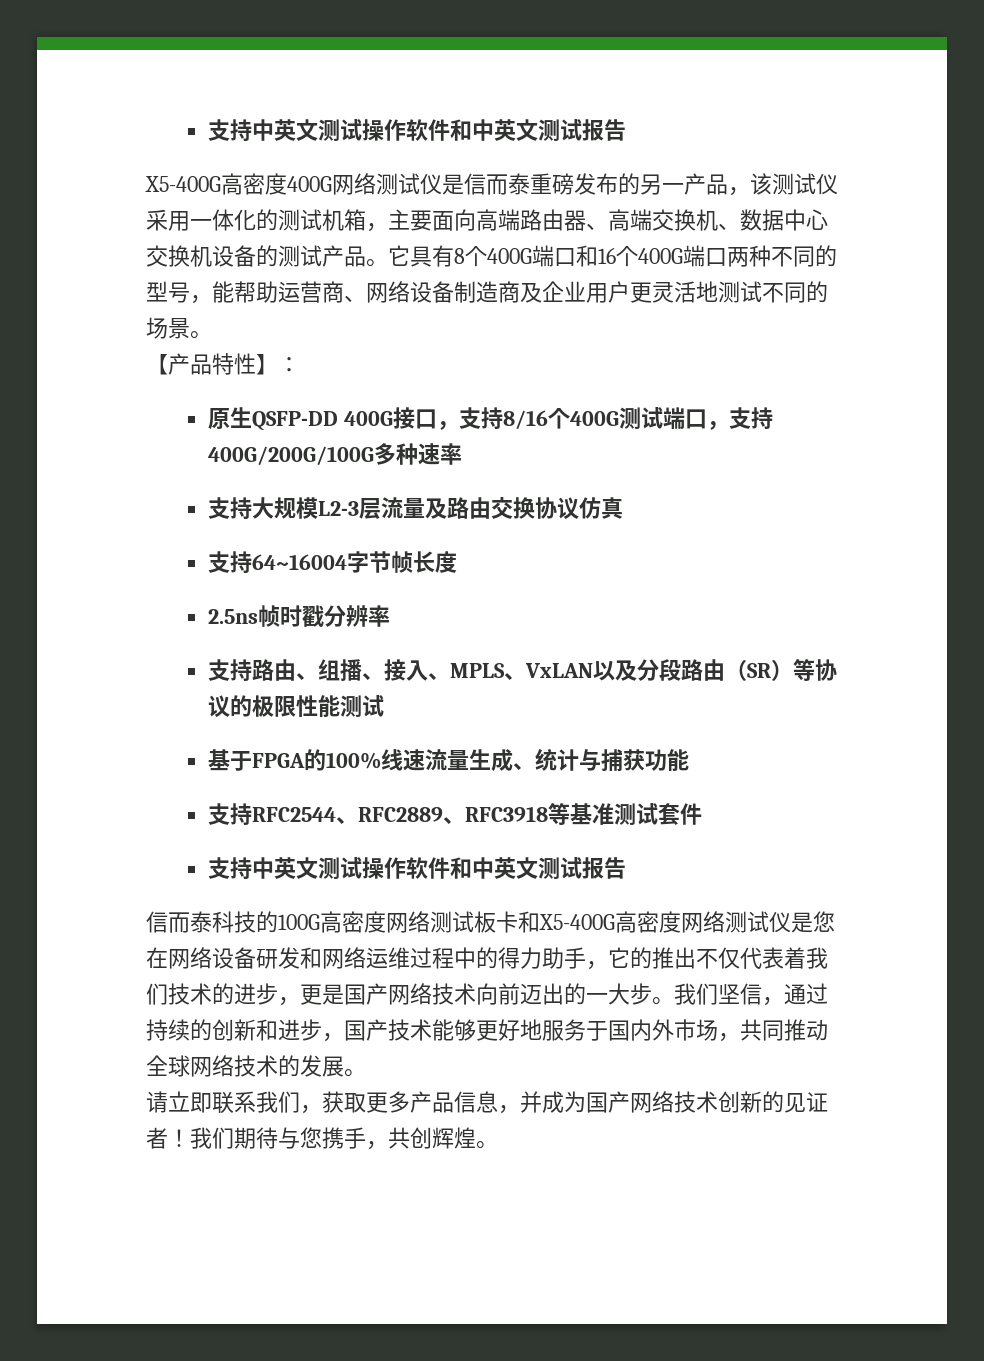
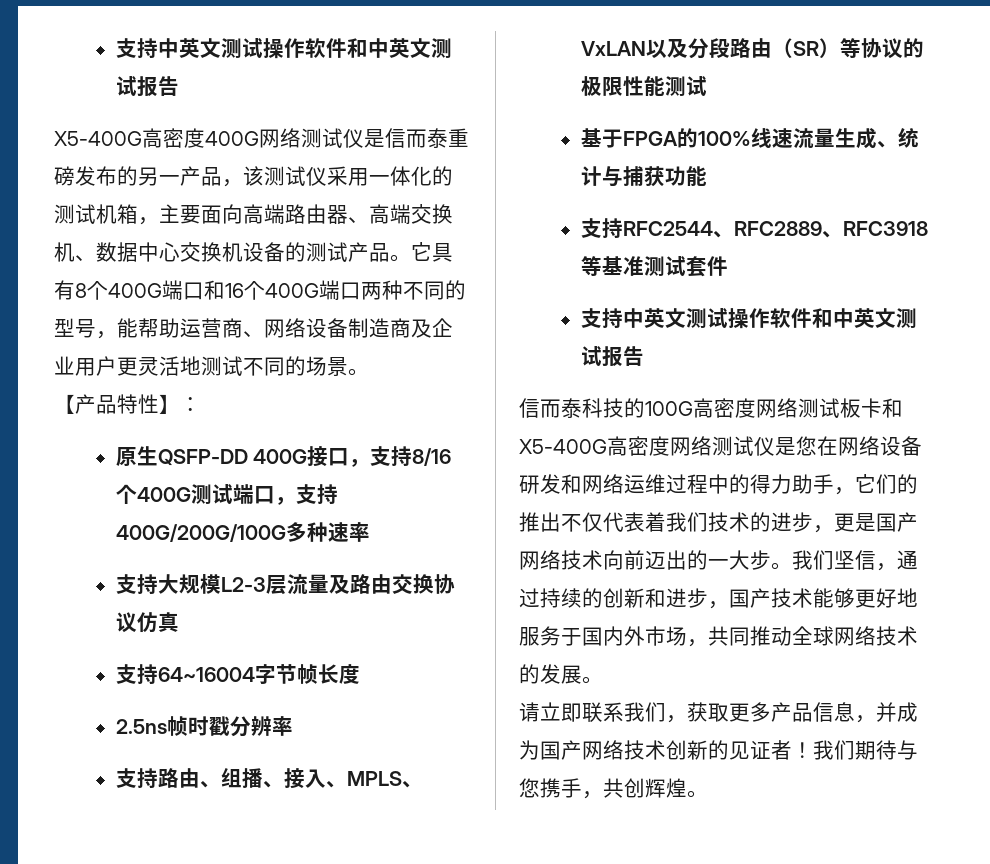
- 信而泰科技的100G高密度网络测试板卡和X5-400G高密度网络测试仪是您在网络设备研发和网络运维过程中的得力助手，它的推出不仅代表着我们技术的进步，更是国产网络技术向前迈出的一大步。
+ 信而泰科技的100G高密度网络测试板卡和X5-400G高密度网络测试仪是您在网络设备研发和网络运维过程中的得力助手，它们的推出不仅代表着我们技术的进步，更是国产网络技术向前迈出的一大步。

